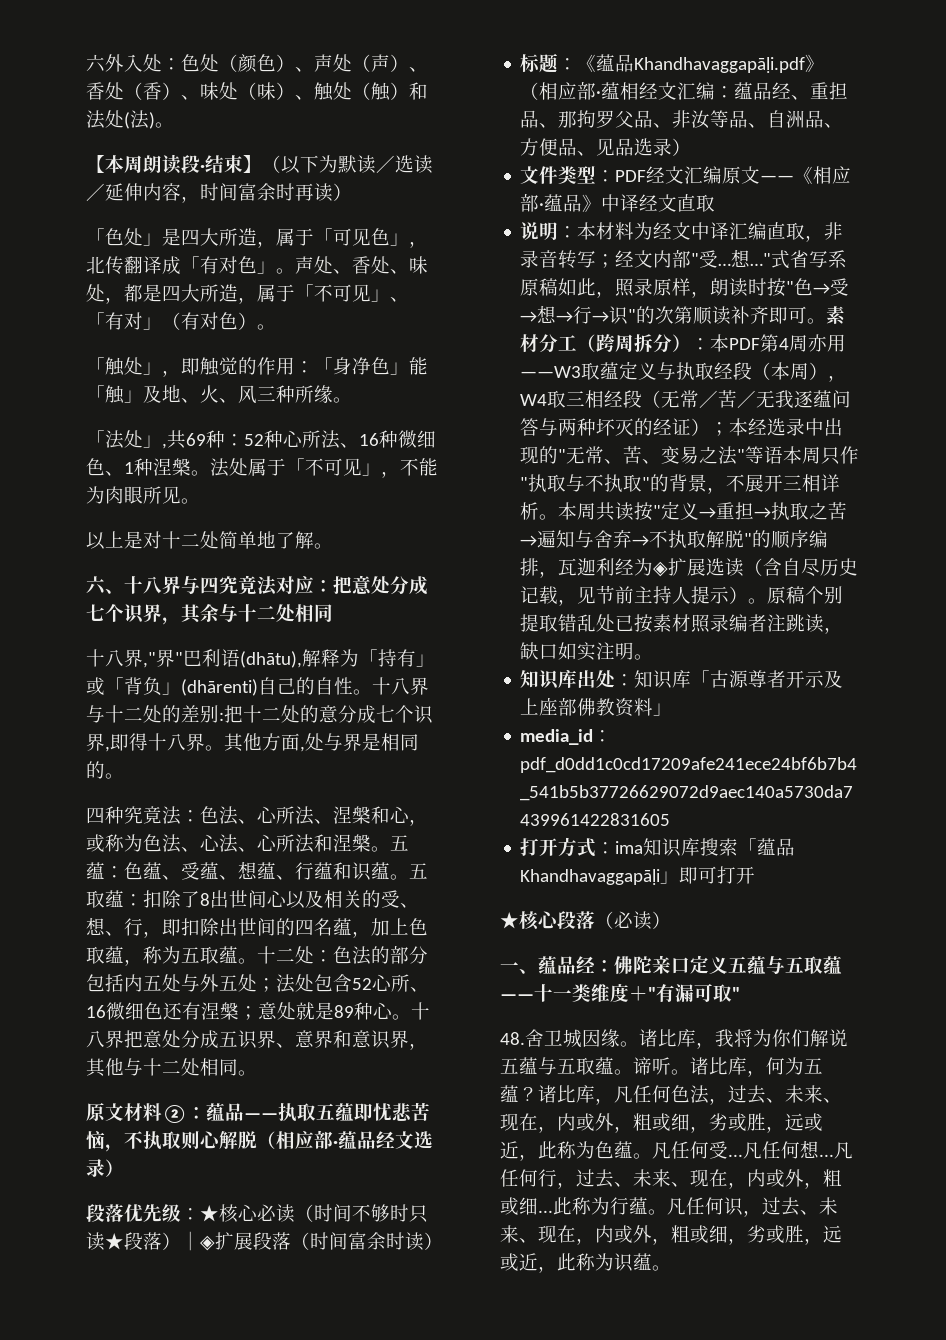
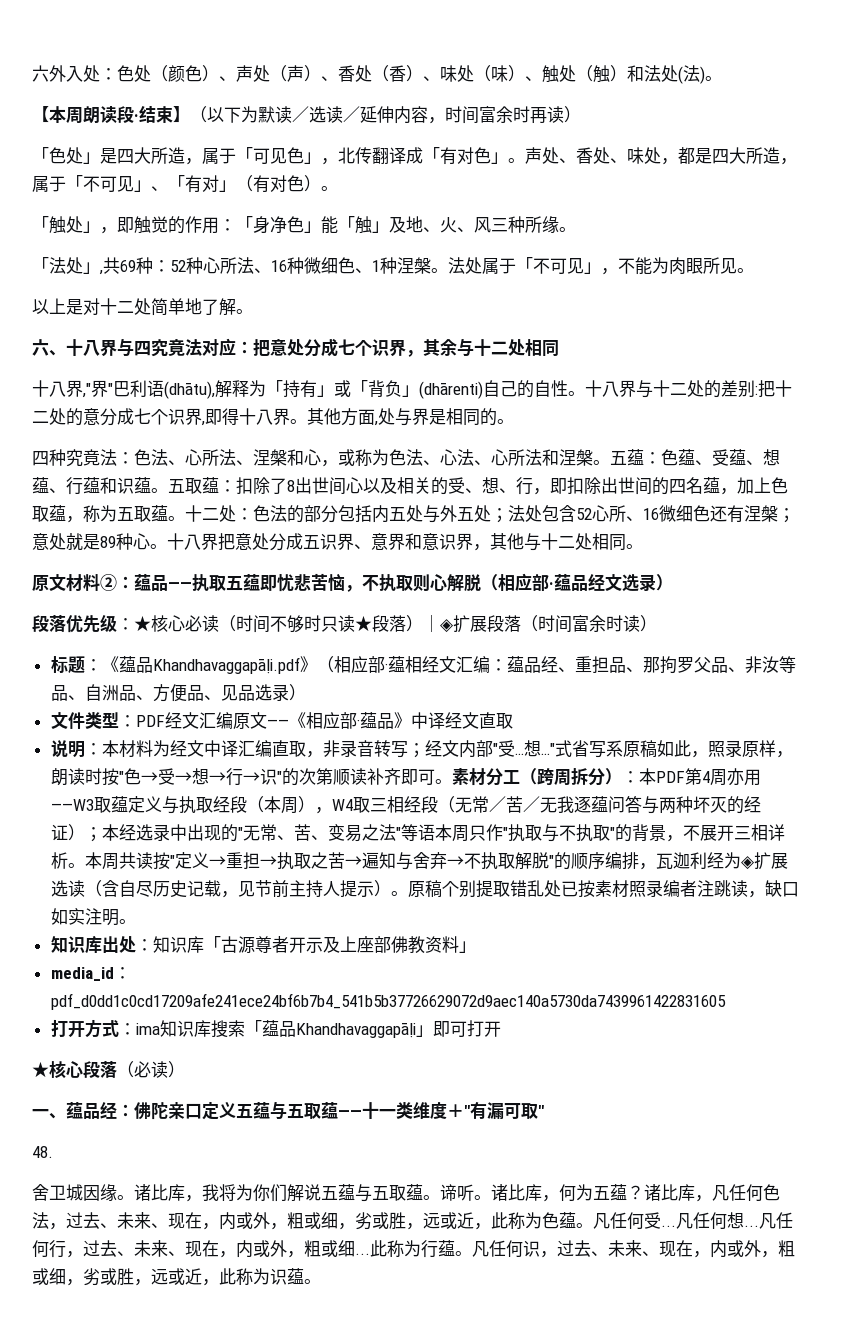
- 48.舍卫城因缘。
+ 48.
+ 舍卫城因缘。

